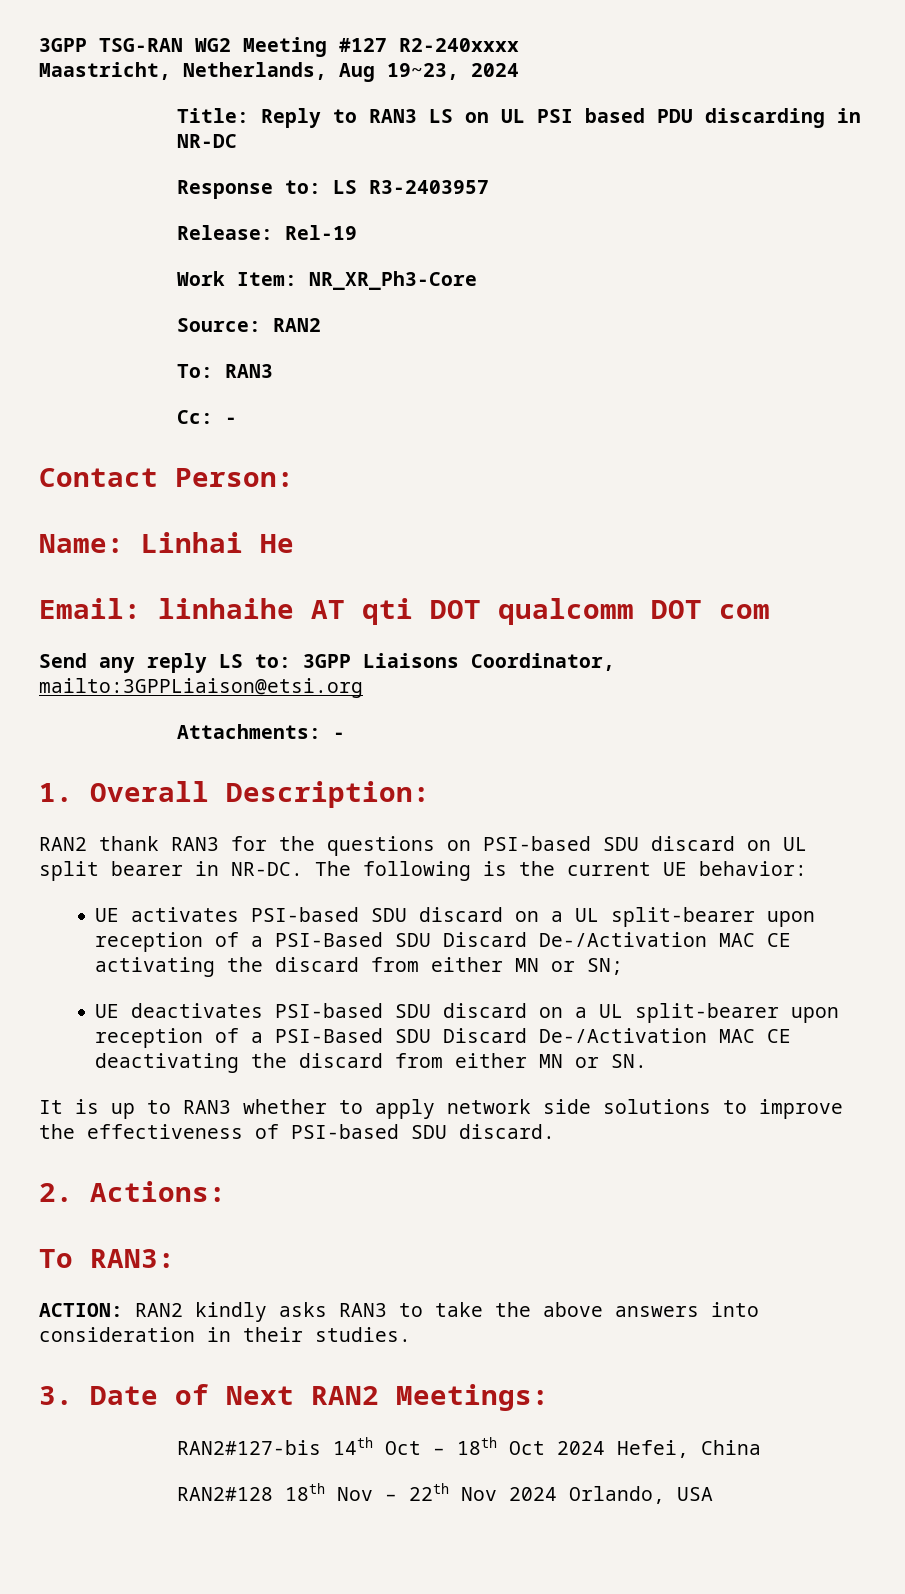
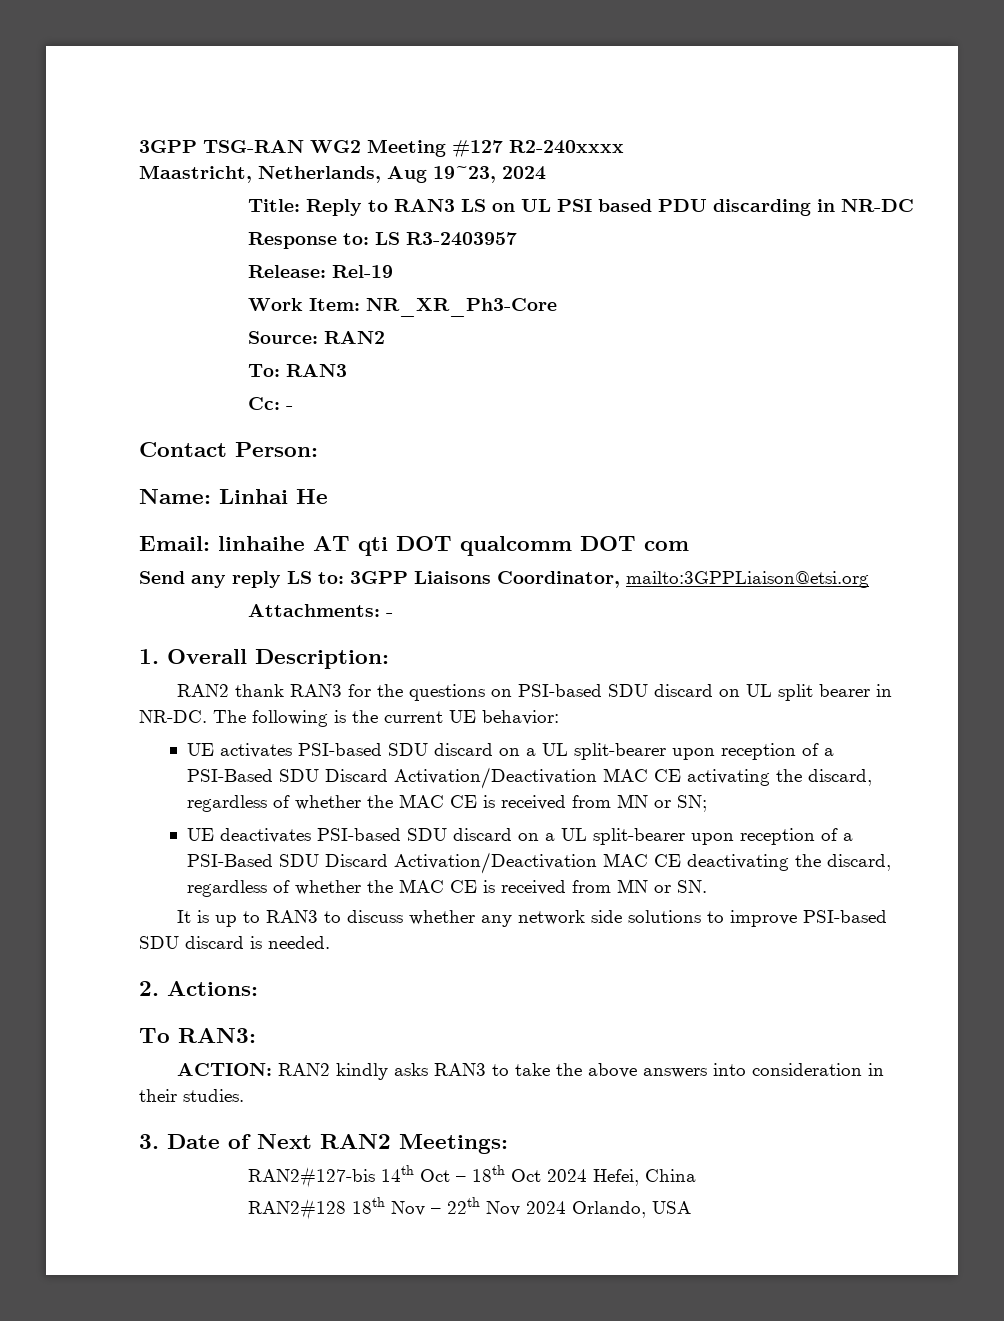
- UE activates PSI-based SDU discard on a UL split-bearer upon reception of a PSI-Based SDU Discard De-/Activation MAC CE activating the discard from either MN or SN;
+ UE activates PSI-based SDU discard on a UL split-bearer upon reception of a PSI-Based SDU Discard Activation/Deactivation MAC CE activating the discard, regardless of whether the MAC CE is received from MN or SN;
- UE deactivates PSI-based SDU discard on a UL split-bearer upon reception of a PSI-Based SDU Discard De-/Activation MAC CE deactivating the discard from either MN or SN.
+ UE deactivates PSI-based SDU discard on a UL split-bearer upon reception of a PSI-Based SDU Discard Activation/Deactivation MAC CE deactivating the discard, regardless of whether the MAC CE is received from MN or SN.
- It is up to RAN3 whether to apply network side solutions to improve the effectiveness of PSI-based SDU discard.
+ It is up to RAN3 to discuss whether any network side solutions to improve PSI-based SDU discard is needed.

